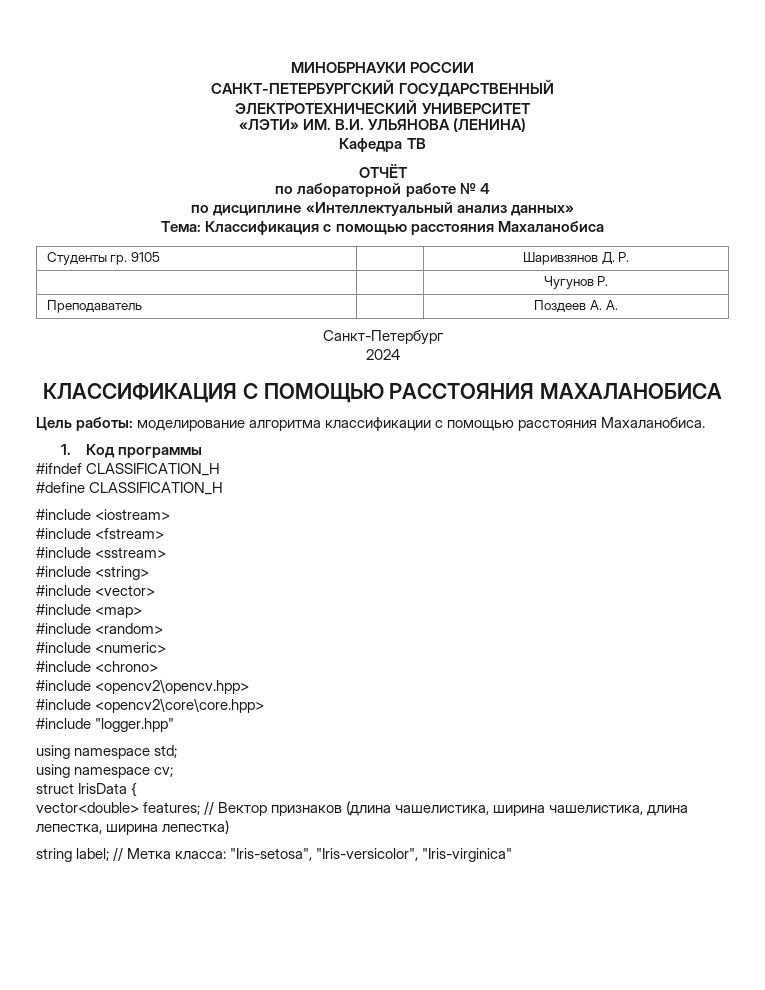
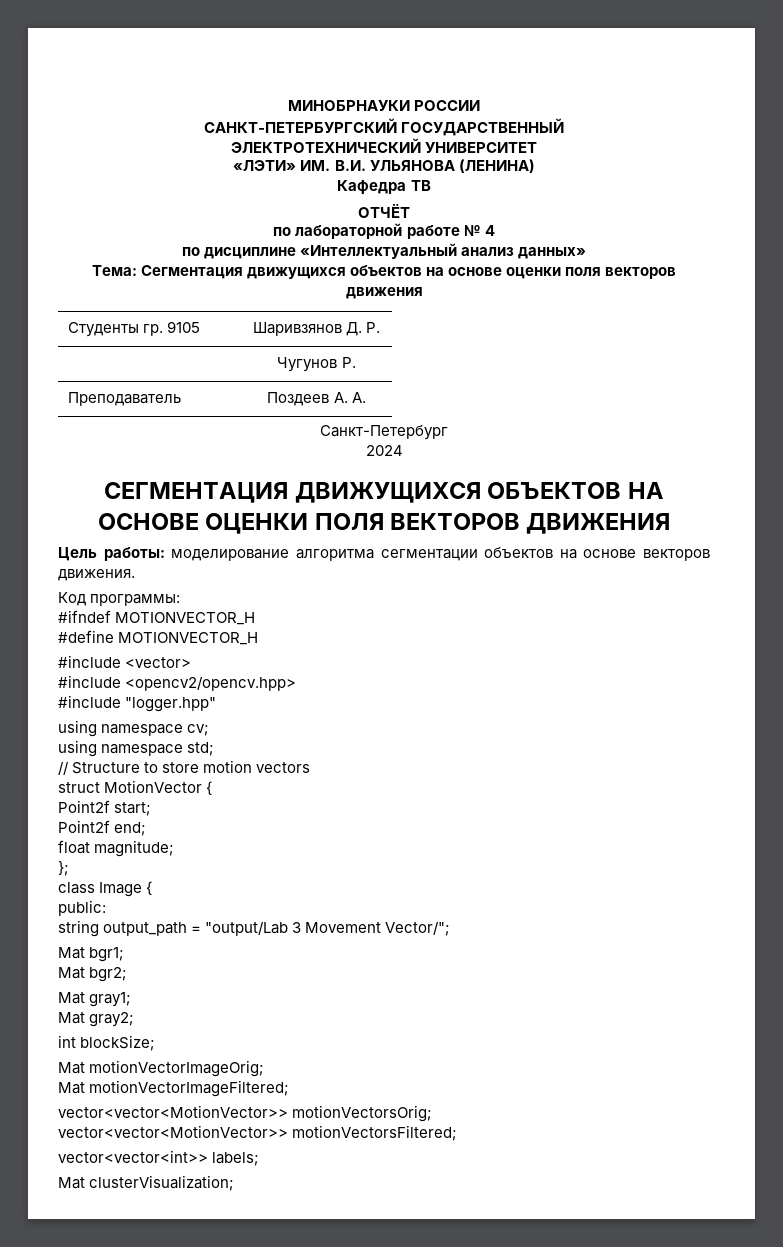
- Тема: Классификация с помощью расстояния Махаланобиса
+ Тема: Сегментация движущихся объектов на основе оценки поля векторов движения
- КЛАССИФИКАЦИЯ С ПОМОЩЬЮ РАССТОЯНИЯ МАХАЛАНОБИСА
- Цель работы: моделирование алгоритма классификации с помощью расстояния Махаланобиса.
- 1. Код программы
+ СЕГМЕНТАЦИЯ ДВИЖУЩИХСЯ ОБЪЕКТОВ НА ОСНОВЕ ОЦЕНКИ ПОЛЯ ВЕКТОРОВ ДВИЖЕНИЯ
+ Цель работы: моделирование алгоритма сегментации объектов на основе векторов движения.
+ Код программы:
- #ifndef CLASSIFICATION_H
+ #ifndef MOTIONVECTOR_H
- #define CLASSIFICATION_H
- #include <iostream>
- #include <fstream>
- #include <sstream>
- #include <string>
+ #define MOTIONVECTOR_H
  #include <vector>
- #include <map>
- #include <random>
- #include <numeric>
- #include <chrono>
- #include <opencv2\opencv.hpp>
- #include <opencv2\core\core.hpp>
+ #include <opencv2/opencv.hpp>
+ using namespace cv;
  using namespace std;
- using namespace cv;
+ // Structure to store motion vectors
- struct IrisData {
- vector<double> features; // Вектор признаков (длина чашелистика, ширина чашелистика, длина лепестка, ширина лепестка)
- string label; // Метка класса: "Iris-setosa", "Iris-versicolor", "Iris-virginica"
+ struct MotionVector {
+ Point2f start;
+ Point2f end;
+ float magnitude;
+ };
+ class Image {
+ public:
+ string output_path = "output/Lab 3 Movement Vector/";
+ Mat bgr1;
+ Mat bgr2;
+ Mat gray1;
+ Mat gray2;
+ int blockSize;
+ Mat motionVectorImageOrig;
+ Mat motionVectorImageFiltered;
+ vector<vector<MotionVector>> motionVectorsOrig;
+ vector<vector<MotionVector>> motionVectorsFiltered;
+ vector<vector<int>> labels;
+ Mat clusterVisualization;

